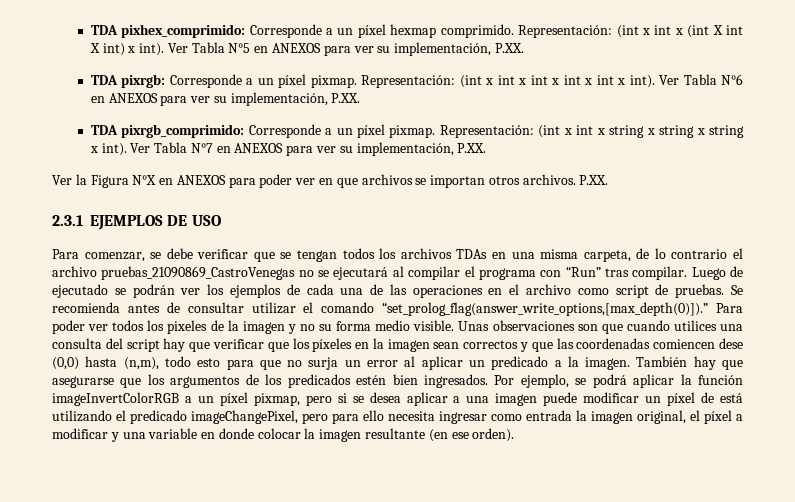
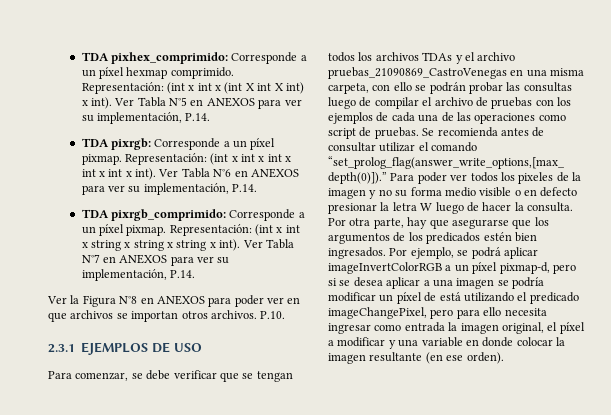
- Ver Tabla N°5 en ANEXOS para ver su implementación, P.XX.
+ Ver Tabla N°5 en ANEXOS para ver su implementación, P.14.
- Ver Tabla N°6 en ANEXOS para ver su implementación, P.XX.
+ Ver Tabla N°6 en ANEXOS para ver su implementación, P.14.
- Ver Tabla N°7 en ANEXOS para ver su implementación, P.XX.
+ Ver Tabla N°7 en ANEXOS para ver su implementación, P.14.
- Ver la Figura N°X en ANEXOS para poder ver en que archivos se importan otros archivos. P.XX.
+ Ver la Figura N°8 en ANEXOS para poder ver en que archivos se importan otros archivos. P.10.
- Para comenzar, se debe verificar que se tengan todos los archivos TDAs en una misma carpeta, de lo contrario el archivo pruebas_21090869_CastroVenegas no se ejecutará al compilar el programa con “Run” tras compilar. Luego de ejecutado se podrán ver los ejemplos de cada una de las operaciones en el archivo como script de pruebas.
+ Para comenzar, se debe verificar que se tengan todos los archivos TDAs y el archivo pruebas_21090869_CastroVenegas en una misma carpeta, con ello se podrán probar las consultas luego de compilar el archivo de pruebas con los ejemplos de cada una de las operaciones como script de pruebas.
- Para poder ver todos los pixeles de la imagen y no su forma medio visible. Unas observaciones son que cuando utilices una consulta del script hay que verificar que los píxeles en la imagen sean correctos y que las coordenadas comiencen dese (0,0) hasta (n,m), todo esto para que no surja un error al aplicar un predicado a la imagen. También hay que asegurarse que los argumentos de los predicados estén bien ingresados.
+ Para poder ver todos los pixeles de la imagen y no su forma medio visible o en defecto presionar la letra W luego de hacer la consulta. Por otra parte, hay que asegurarse que los argumentos de los predicados estén bien ingresados.
- Por ejemplo, se podrá aplicar la función imageInvertColorRGB a un píxel pixmap, pero si se desea aplicar a una imagen puede modificar un píxel de está utilizando el predicado imageChangePixel, pero para ello necesita ingresar como entrada la imagen original, el píxel a modificar y una variable en donde colocar la imagen resultante (en ese orden).
+ Por ejemplo, se podrá aplicar imageInvertColorRGB a un píxel pixmap-d, pero si se desea aplicar a una imagen se podría modificar un píxel de está utilizando el predicado imageChangePixel, pero para ello necesita ingresar como entrada la imagen original, el píxel a modificar y una variable en donde colocar la imagen resultante (en ese orden).

